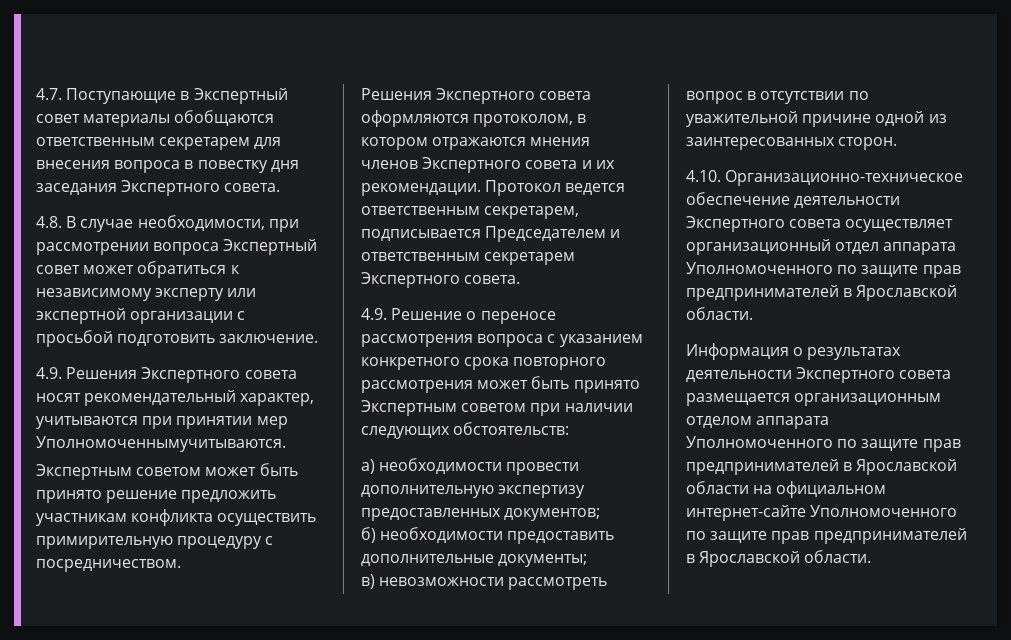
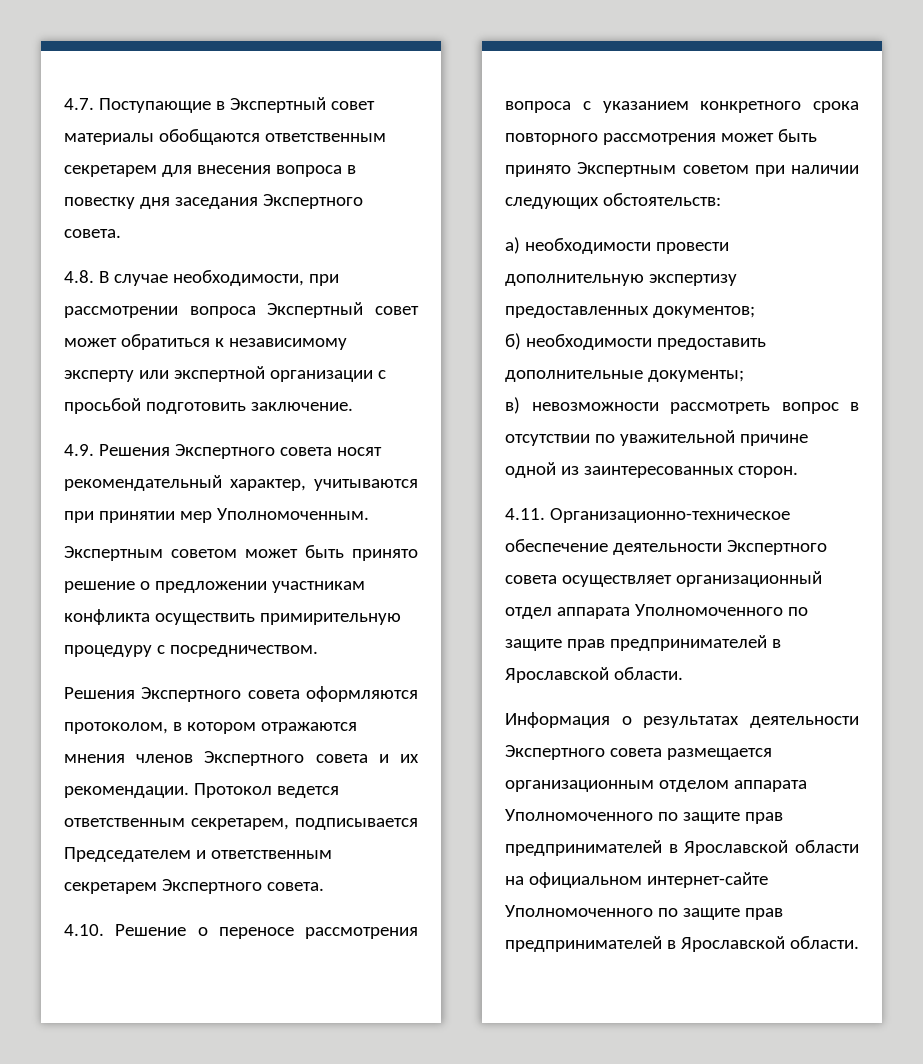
- 4.9. Решения Экспертного совета носят рекомендательный характер, учитываются при принятии мер Уполномоченнымучитываются.
+ 4.9. Решения Экспертного совета носят рекомендательный характер, учитываются при принятии мер Уполномоченным.
- Экспертным советом может быть принято решение предложить участникам конфликта осуществить примирительную процедуру с посредничеством.
+ Экспертным советом может быть принято решение о предложении участникам конфликта осуществить примирительную процедуру с посредничеством.
- 4.9. Решение о переносе рассмотрения вопроса с указанием конкретного срока повторного рассмотрения может быть принято Экспертным советом при наличии следующих обстоятельств:
+ 4.10. Решение о переносе рассмотрения вопроса с указанием конкретного срока повторного рассмотрения может быть принято Экспертным советом при наличии следующих обстоятельств:
- 4.10. Организационно-техническое обеспечение деятельности Экспертного совета осуществляет организационный отдел аппарата Уполномоченного по защите прав предпринимателей в Ярославской области.
+ 4.11. Организационно-техническое обеспечение деятельности Экспертного совета осуществляет организационный отдел аппарата Уполномоченного по защите прав предпринимателей в Ярославской области.

